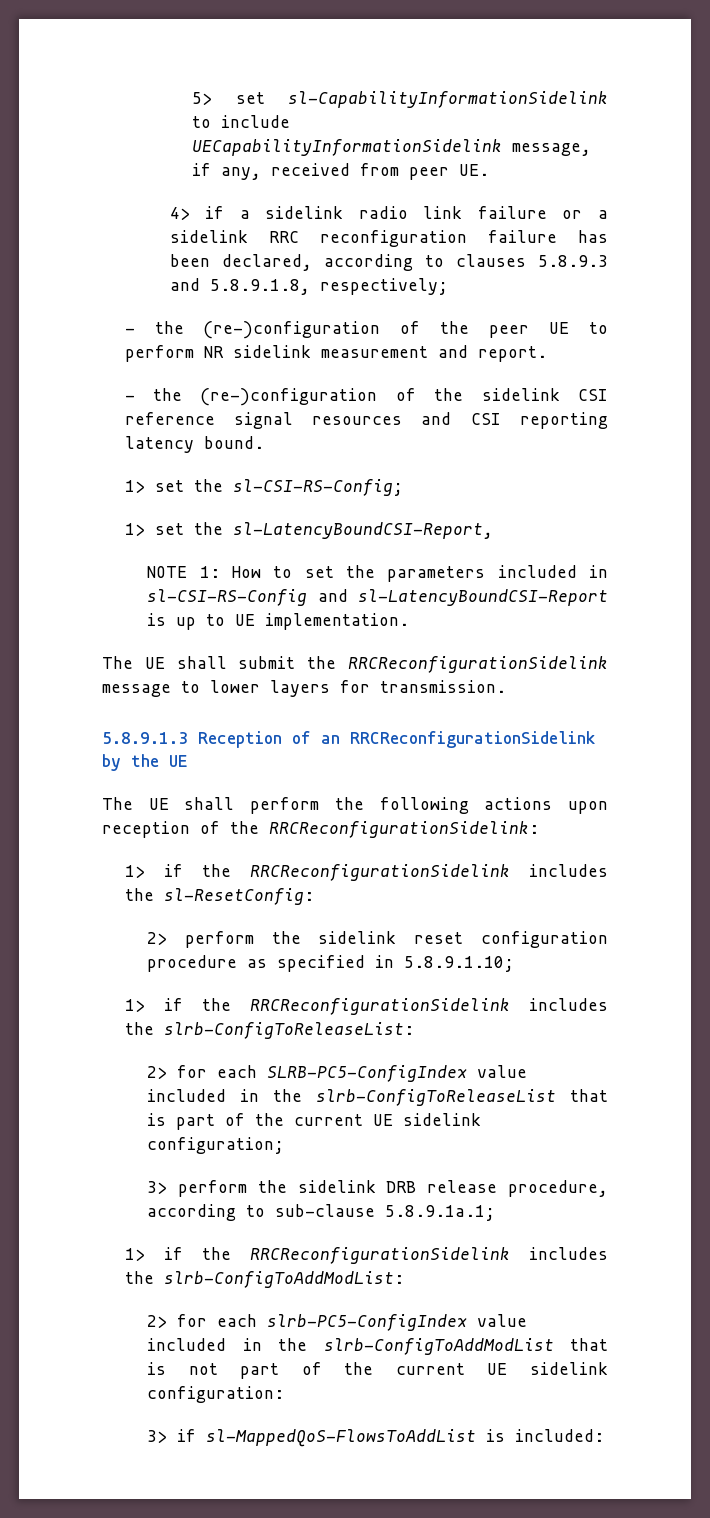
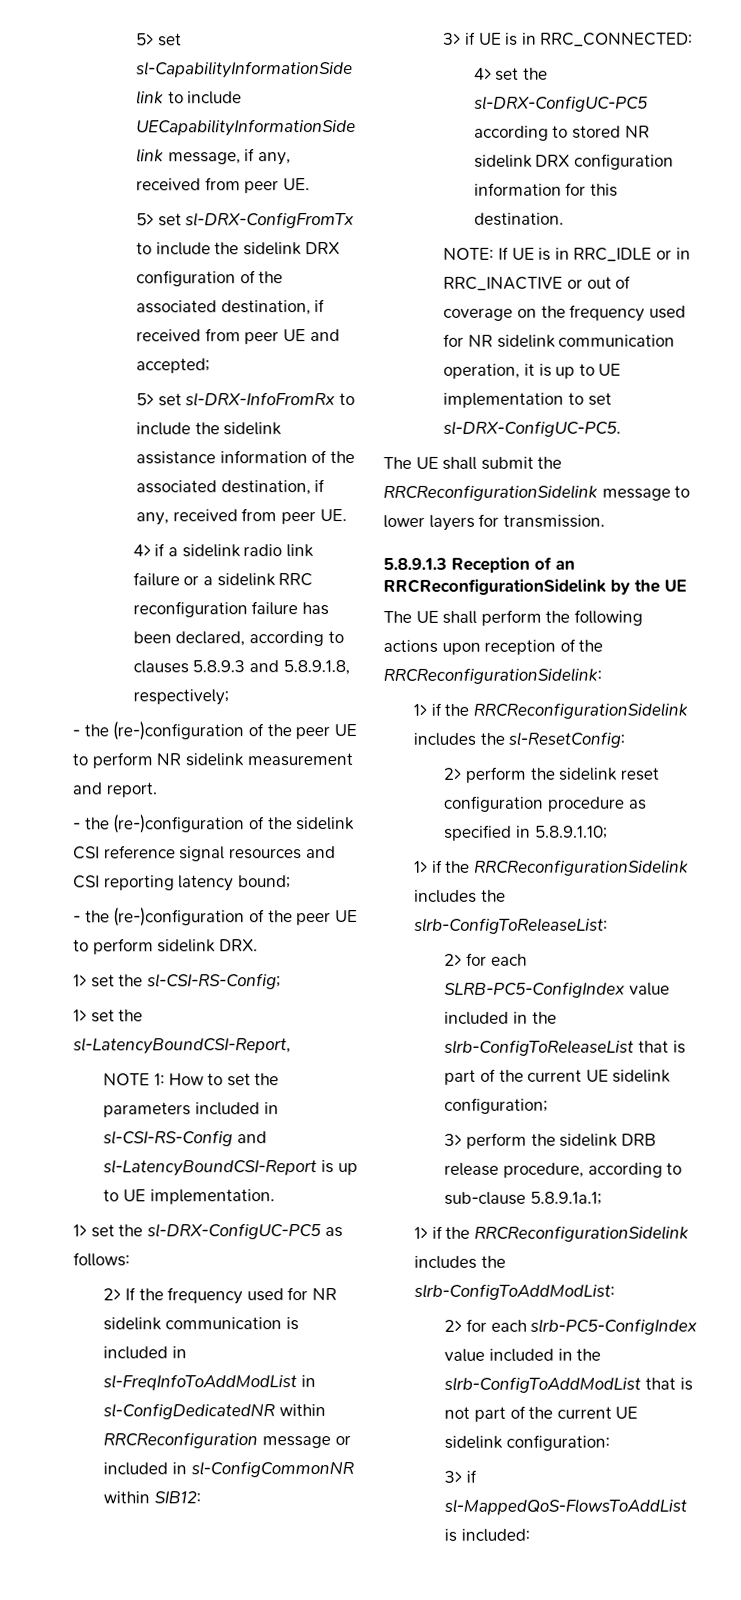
+ 5> set sl-DRX-ConfigFromTx to include the sidelink DRX configuration of the associated destination, if received from peer UE and accepted;
+ 5> set sl-DRX-InfoFromRx to include the sidelink assistance information of the associated destination, if any, received from peer UE.
- - the (re-)configuration of the sidelink CSI reference signal resources and CSI reporting latency bound.
+ - the (re-)configuration of the sidelink CSI reference signal resources and CSI reporting latency bound;
+ - the (re-)configuration of the peer UE to perform sidelink DRX.
+ 1> set the sl-DRX-ConfigUC-PC5 as follows:
+ 2> If the frequency used for NR sidelink communication is included in sl-FreqInfoToAddModList in sl-ConfigDedicatedNR within RRCReconfiguration message or included in sl-ConfigCommonNR within SIB12:
+ 3> if UE is in RRC_CONNECTED:
+ 4> set the sl-DRX-ConfigUC-PC5 according to stored NR sidelink DRX configuration information for this destination.
+ NOTE: If UE is in RRC_IDLE or in RRC_INACTIVE or out of coverage on the frequency used for NR sidelink communication operation, it is up to UE implementation to set sl-DRX-ConfigUC-PC5.

